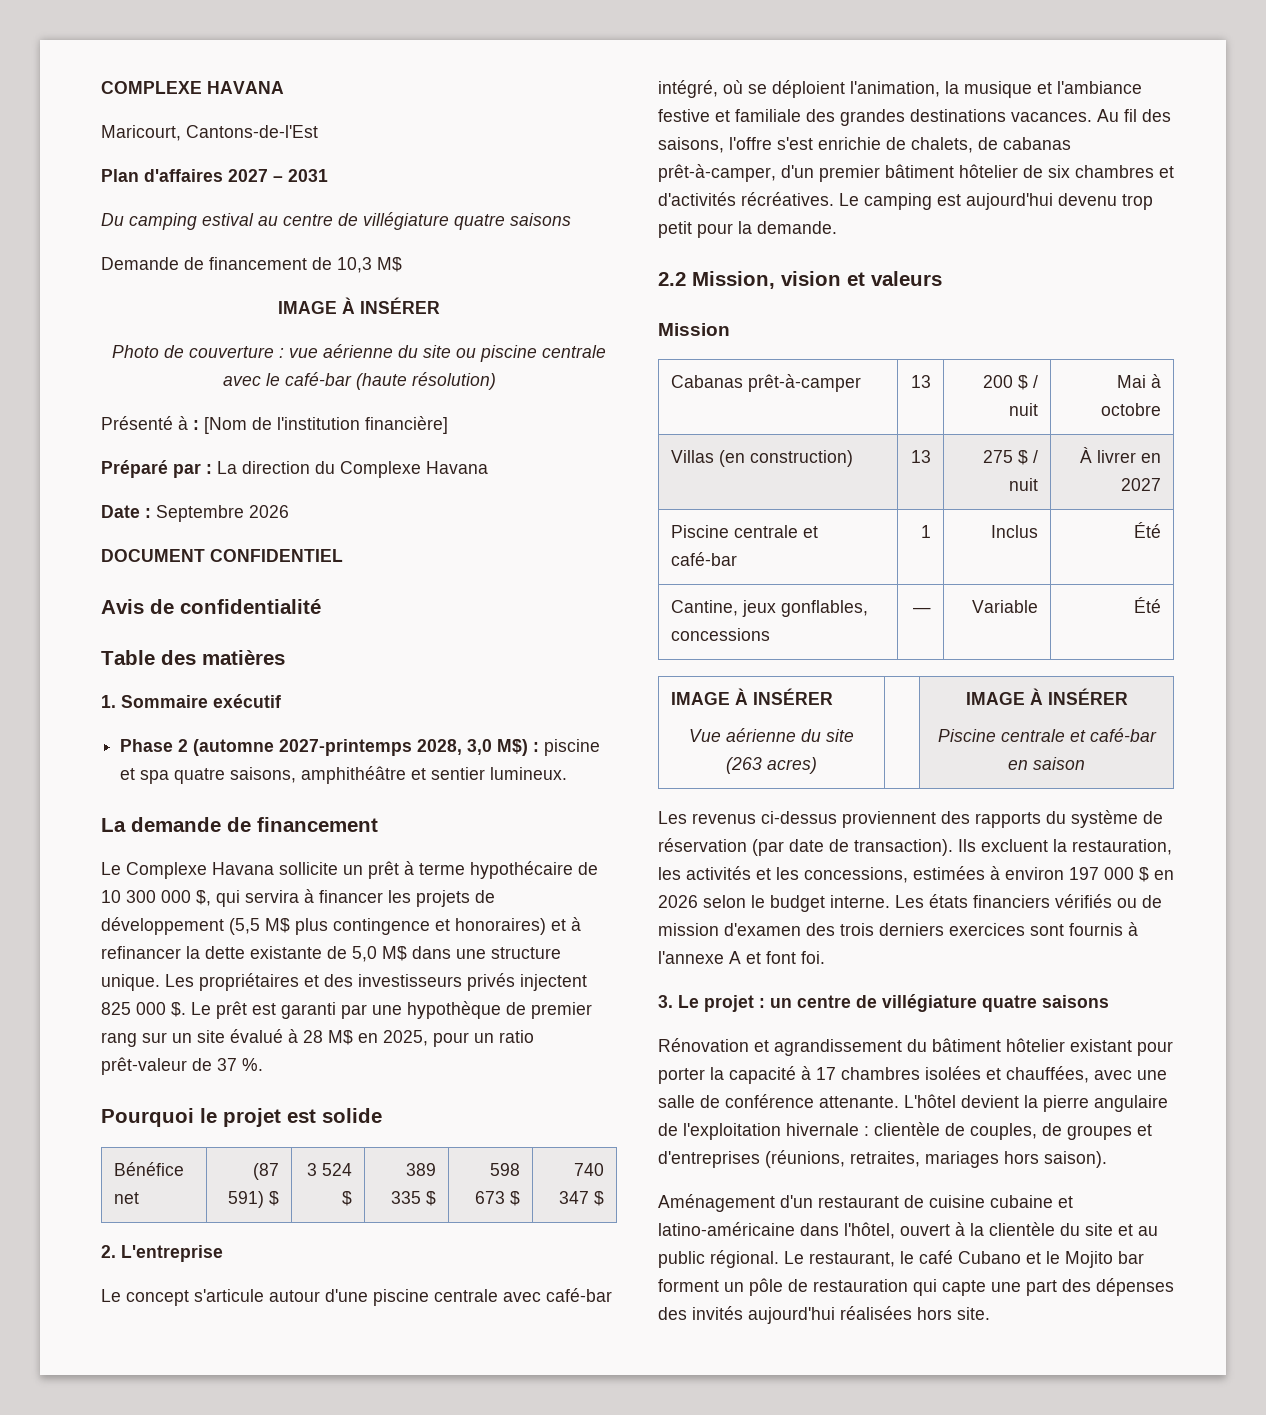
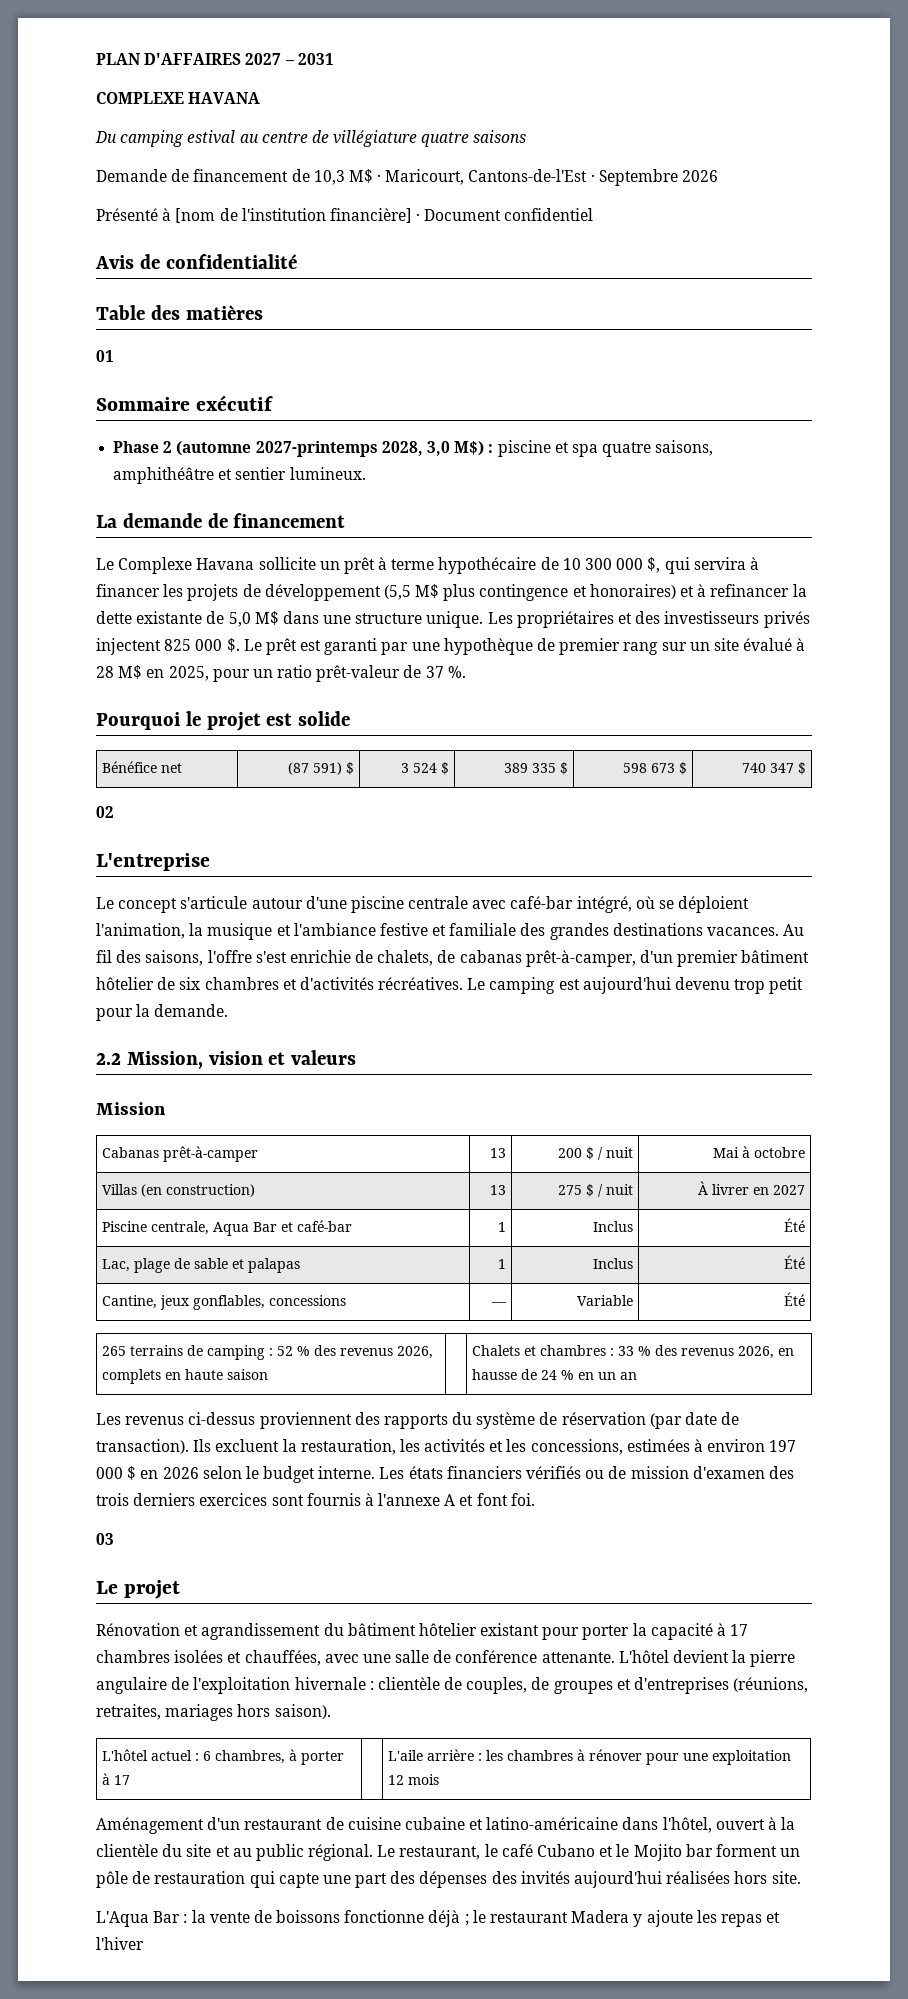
- COMPLEXE HAVANA
- Maricourt, Cantons-de-l'Est
- Plan d'affaires 2027 – 2031
+ PLAN D'AFFAIRES 2027 – 2031
+ COMPLEXE HAVANA
- Demande de financement de 10,3 M$
- IMAGE À INSÉRER
- Photo de couverture : vue aérienne du site ou piscine centrale avec le café-bar (haute résolution)
+ Demande de financement de 10,3 M$ · Maricourt, Cantons-de-l'Est · Septembre 2026
- Présenté à : [Nom de l'institution financière]
- Préparé par : La direction du Complexe Havana
- Date : Septembre 2026
- DOCUMENT CONFIDENTIEL
+ Présenté à [nom de l'institution financière] · Document confidentiel
- 1. Sommaire exécutif
+ 01
+ Sommaire exécutif
- 2. L'entreprise
+ 02
+ L'entreprise
- Piscine centrale et café-bar | 1 | Inclus | Été
+ Piscine centrale, Aqua Bar et café-bar | 1 | Inclus | Été
+ Lac, plage de sable et palapas | 1 | Inclus | Été
  Cantine, jeux gonflables, concessions | — | Variable | Été
- IMAGE À INSÉRER
- Vue aérienne du site (263 acres) | | IMAGE À INSÉRER
- Piscine centrale et café-bar en saison
+ 265 terrains de camping : 52 % des revenus 2026, complets en haute saison | | Chalets et chambres : 33 % des revenus 2026, en hausse de 24 % en un an
- 3. Le projet : un centre de villégiature quatre saisons
+ 03
+ Le projet
+ L'hôtel actuel : 6 chambres, à porter à 17 | | L'aile arrière : les chambres à rénover pour une exploitation 12 mois
+ L'Aqua Bar : la vente de boissons fonctionne déjà ; le restaurant Madera y ajoute les repas et l'hiver

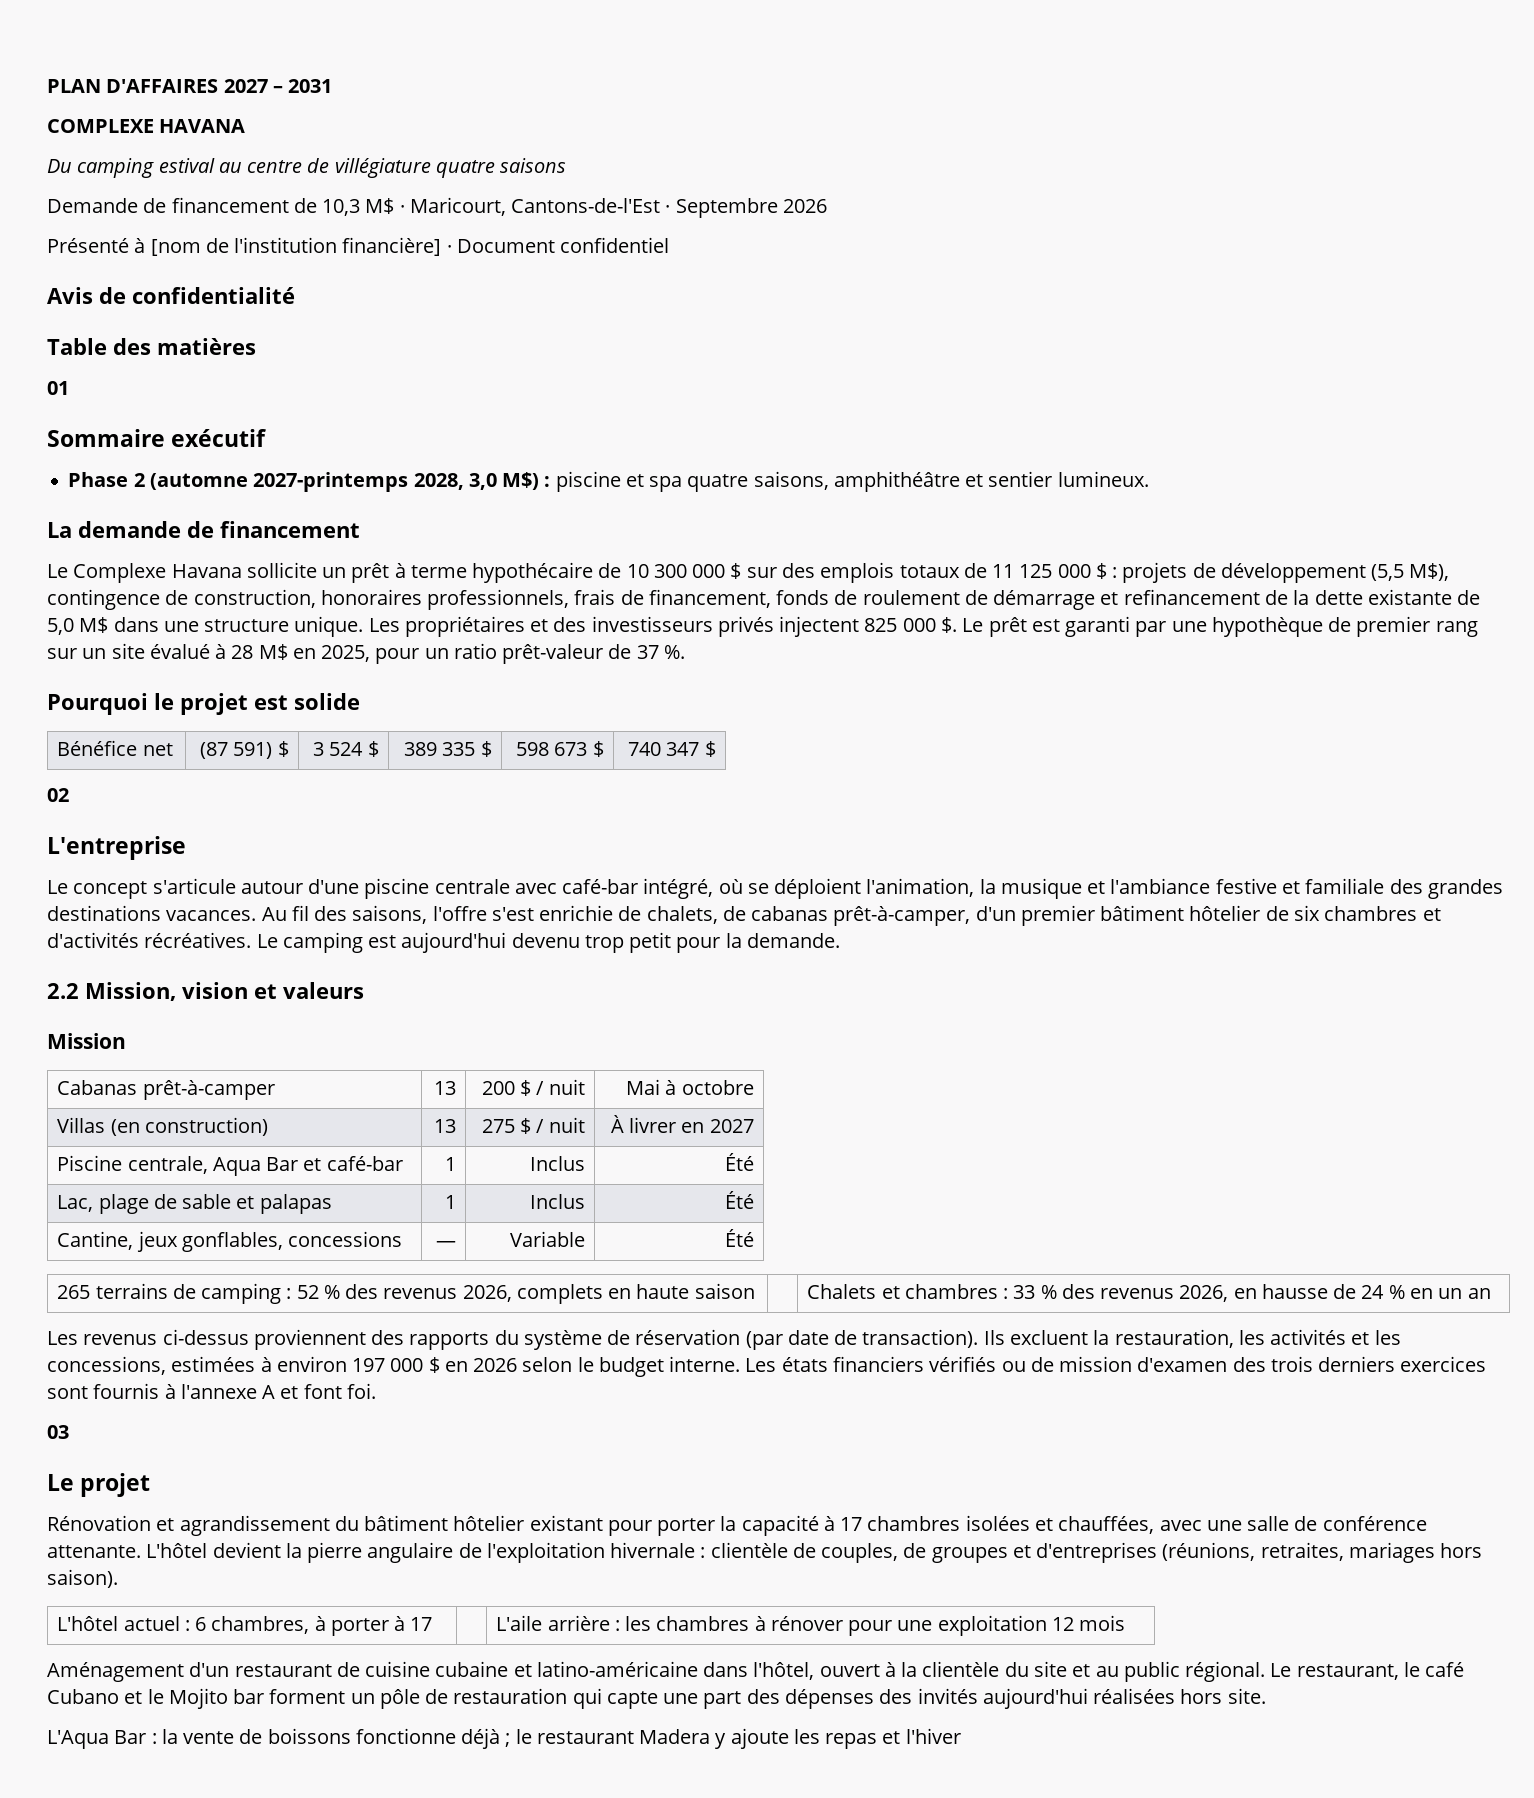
- Le Complexe Havana sollicite un prêt à terme hypothécaire de 10 300 000 $, qui servira à financer les projets de développement (5,5 M$ plus contingence et honoraires) et à refinancer la dette existante de 5,0 M$ dans une structure unique.
+ Le Complexe Havana sollicite un prêt à terme hypothécaire de 10 300 000 $ sur des emplois totaux de 11 125 000 $ : projets de développement (5,5 M$), contingence de construction, honoraires professionnels, frais de financement, fonds de roulement de démarrage et refinancement de la dette existante de 5,0 M$ dans une structure unique.

